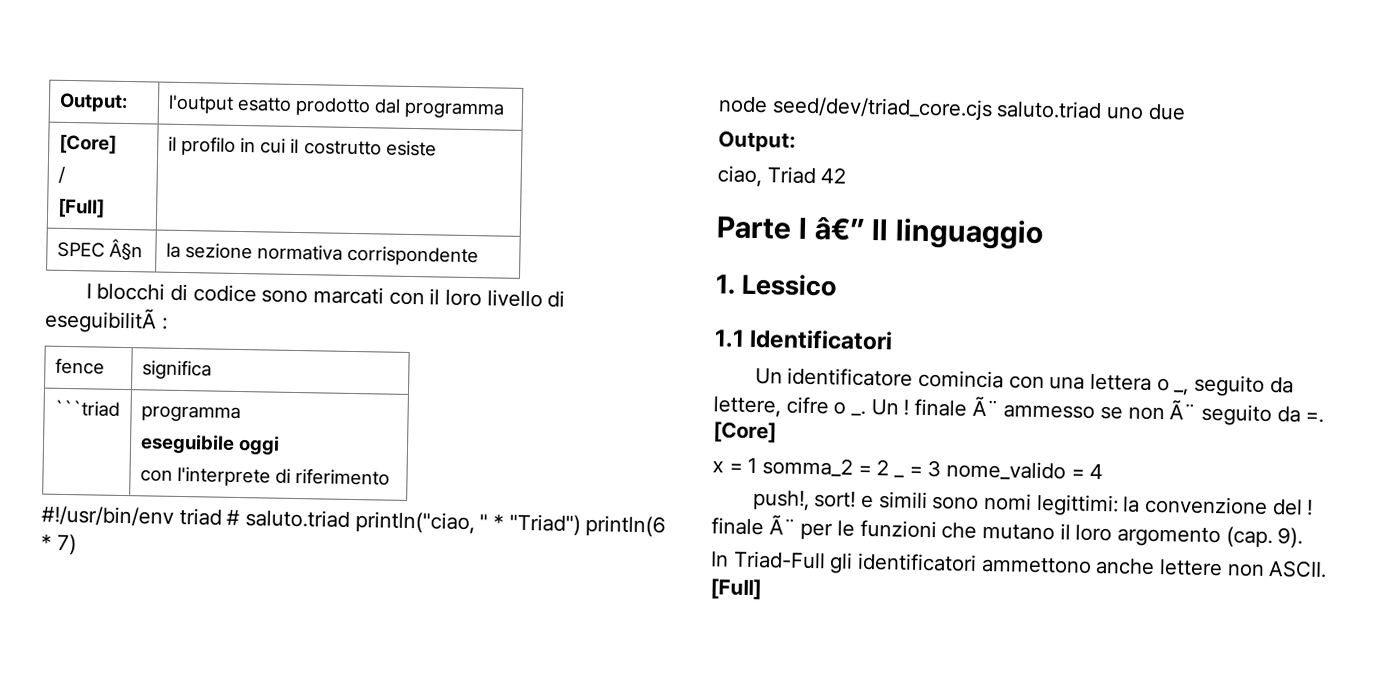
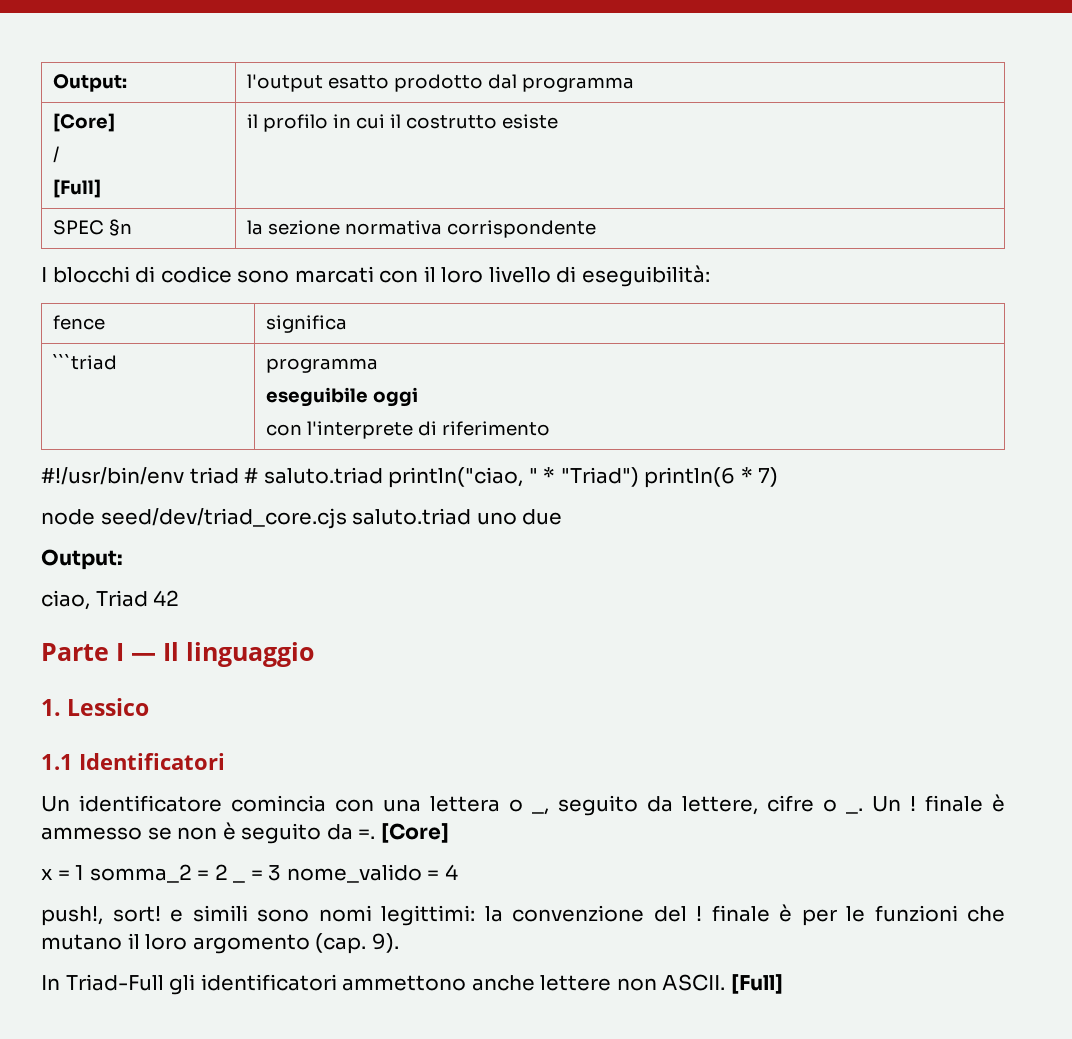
- SPEC Â§n | la sezione normativa corrispondente
+ SPEC §n | la sezione normativa corrispondente
- I blocchi di codice sono marcati con il loro livello di eseguibilitÃ :
+ I blocchi di codice sono marcati con il loro livello di eseguibilità:
- Parte I â€” Il linguaggio
+ Parte I — Il linguaggio
- Un ! finale Ã¨ ammesso se non Ã¨ seguito da =.
+ Un ! finale è ammesso se non è seguito da =.
- push!, sort! e simili sono nomi legittimi: la convenzione del ! finale Ã¨ per le funzioni che mutano il loro argomento (cap.
+ push!, sort! e simili sono nomi legittimi: la convenzione del ! finale è per le funzioni che mutano il loro argomento (cap.

